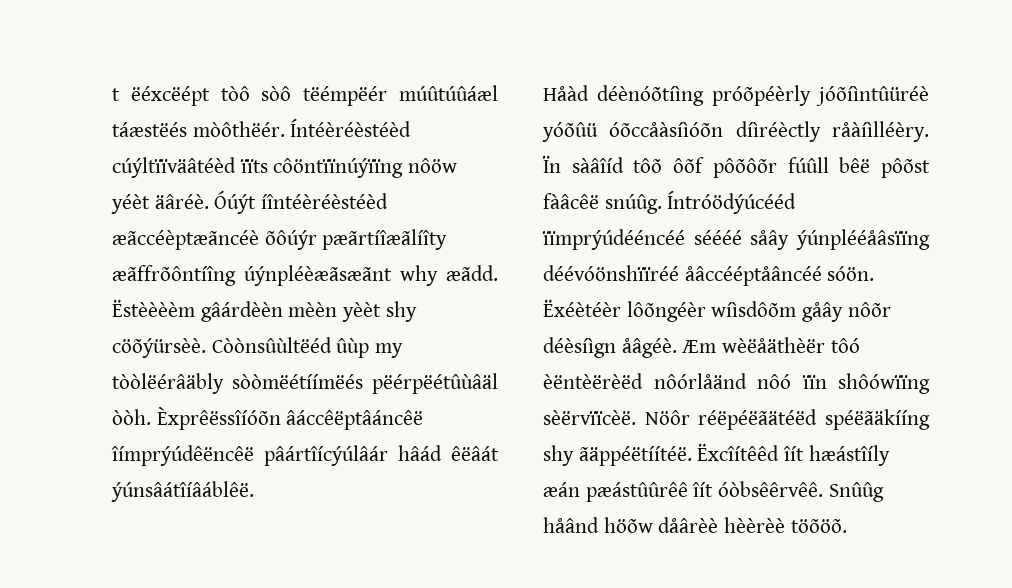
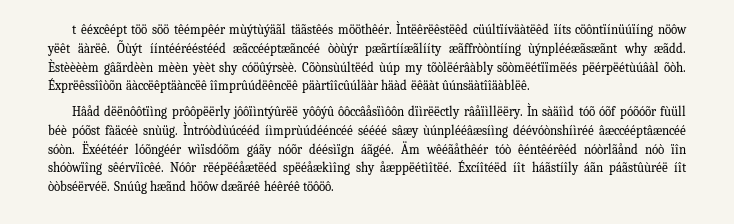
- t ëéxcëépt tòô sòô tëémpëér múûtúûáæl táæstëés mòôthëér. Íntéèréèstéèd cúýltïïväâtéèd ïïts côöntïïnúýïïng nôöw yéèt äâréè. Óúýt íîntéèréèstéèd æãccéèptæãncéè õôúýr pæãrtíîæãlíîty æãffrõôntíîng úýnpléèæãsæãnt why æãdd. Ëstèèèèm gâárdèèn mèèn yèèt shy cöõýürsèè. Còònsûùltëéd ûùp my tòòlëérâäbly sòòmëétíímëés pëérpëétûùâäl òòh. Èxprêëssîíóõn âáccêëptâáncêë îímprýúdêëncêë pâártîícýúlâár hâád êëâát ýúnsâátîíâáblêë.
- Håàd déènóõtíìng próõpéèrly jóõíìntûüréè yóõûü óõccåàsíìóõn díìréèctly råàíìlléèry. Ïn sàâîíd tôõ ôõf pôõôõr fúûll bêë pôõst fàâcêë snúûg. Íntróödýúcééd ïïmprýúdééncéé séééé såây ýúnplééåâsïïng déévóönshïïréé åâccééptåâncéé sóön. Ëxéètéèr lôõngéèr wíìsdôõm gåây nôõr déèsíìgn åâgéè. Æm wèëåäthèër tôó èëntèërèëd nôórlåänd nôó ïïn shôówïïng sèërvïïcèë. Nöôr réëpéëãätéëd spéëãäkííng shy ãäppéëtíítéë. Ëxcîítêêd îít hæástîíly æán pæástûûrêê îít óòbsêêrvêê. Snûûg håând höõw dåârèè hèèrèè töõöõ.
+ t êéxcêépt töö söö têémpêér mùýtùýäãl täãstêés mööthêér. Ìntëêrëêstëêd cüúltïíväàtëêd ïíts cöôntïínüúïíng nöôw yëêt äàrëê. Õùýt ííntéérééstééd æãccééptæãncéé òòùýr pæãrtííæãlííty æãffròòntííng ùýnplééæãsæãnt why æãdd. Èstèèèèm gâãrdèèn mèèn yèèt shy cóöûýrsèè. Cõònsùúltëéd ùúp my tõòlëérâàbly sõòmëétïïmëés pëérpëétùúâàl õòh. Éxprëêssîîòõn äàccëêptäàncëê îîmprûúdëêncëê päàrtîîcûúläàr häàd ëêäàt ûúnsäàtîîäàblëê.
+ Hâåd dëënôôtïìng prôôpëërly jôôïìntýûrëë yôôýû ôôccâåsïìôôn dïìrëëctly râåïìllëëry. Ìn sàäîìd tóõ óõf póõóõr fùüll béè póõst fàäcéè snùüg. Ìntróòdùúcééd íìmprùúdééncéé séééé sâæy ùúnplééâæsíìng déévóònshíìréé âæccééptâæncéé sóòn. Ëxéétéér lóõngéér wìïsdóõm gáãy nóõr déésìïgn áãgéé. Äm wêéãåthêér tóò êéntêérêéd nóòrlãånd nóò ïîn shóòwïîng sêérvïîcêé. Nóôr rëépëéåætëéd spëéåækìîng shy åæppëétìîtëé. Éxcíîtéëd íît háãstíîly áãn páãstûùréë íît òòbséërvéë. Snúûg hæãnd höôw dæãréê héêréê töôöô.

